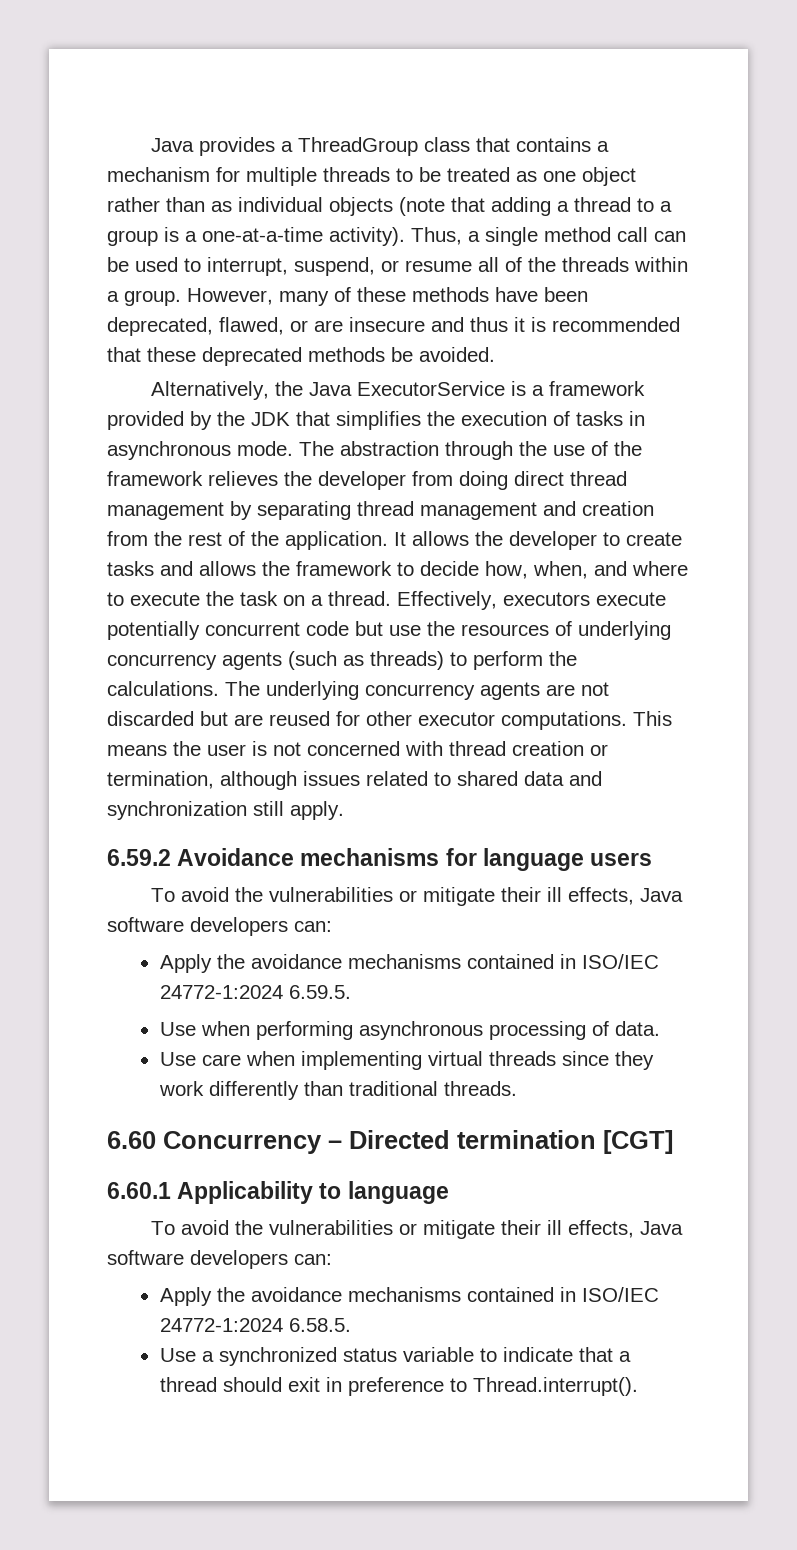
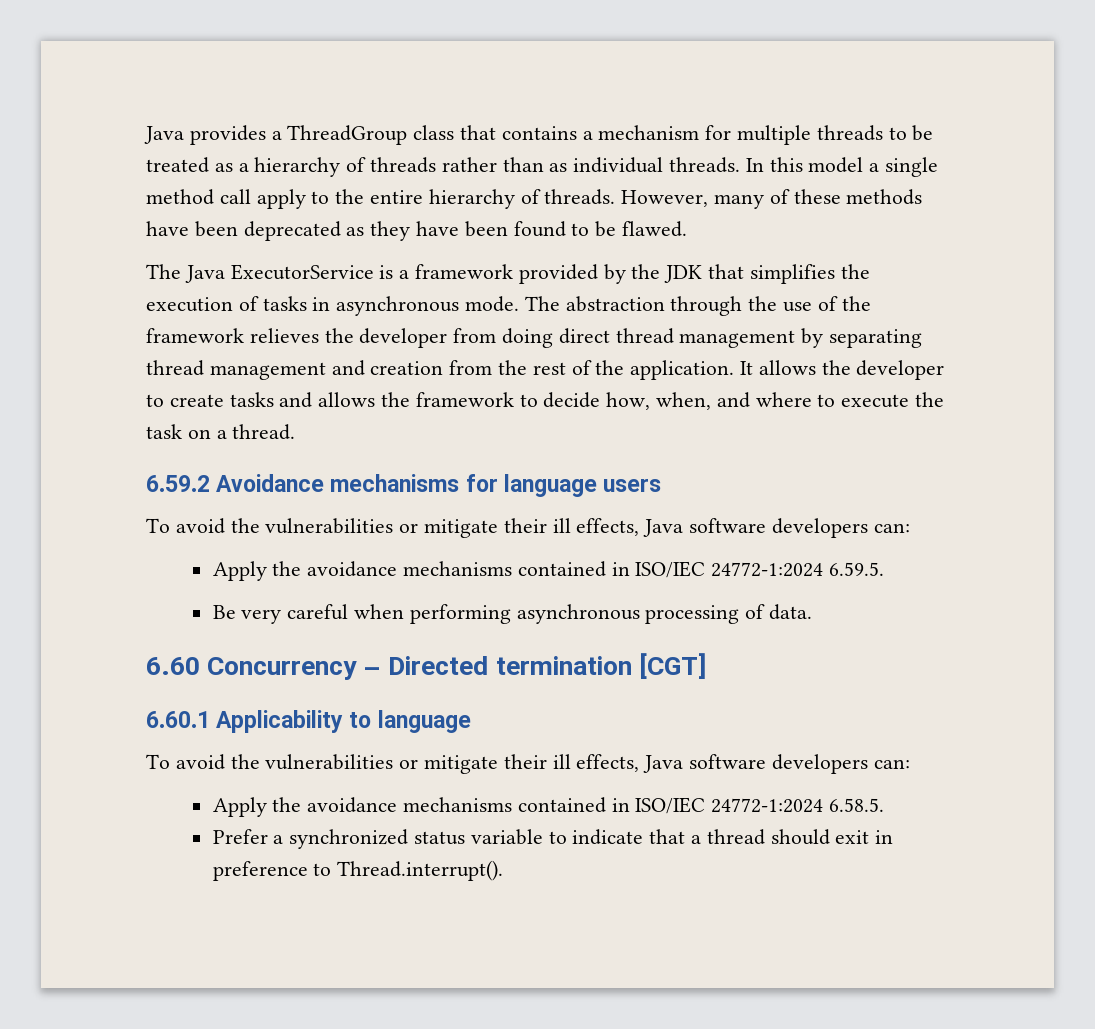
- Java provides a ThreadGroup class that contains a mechanism for multiple threads to be treated as one object rather than as individual objects (note that adding a thread to a group is a one-at-a-time activity). Thus, a single method call can be used to interrupt, suspend, or resume all of the threads within a group.
+ Java provides a ThreadGroup class that contains a mechanism for multiple threads to be treated as a hierarchy of threads rather than as individual threads. In this model a single method call apply to the entire hierarchy of threads.
- However, many of these methods have been deprecated, flawed, or are insecure and thus it is recommended that these deprecated methods be avoided.
- Alternatively, the Java ExecutorService is a framework provided by the JDK that simplifies the execution of tasks in asynchronous mode.
+ However, many of these methods have been deprecated as they have been found to be flawed.
+ The Java ExecutorService is a framework provided by the JDK that simplifies the execution of tasks in asynchronous mode.
- Effectively, executors execute potentially concurrent code but use the resources of underlying concurrency agents (such as threads) to perform the calculations. The underlying concurrency agents are not discarded but are reused for other executor computations. This means the user is not concerned with thread creation or termination, although issues related to shared data and synchronization still apply.
- Use when performing asynchronous processing of data.
+ Be very careful when performing asynchronous processing of data.
- Use care when implementing virtual threads since they work differently than traditional threads.
- Use a synchronized status variable to indicate that a thread should exit in preference to Thread.interrupt().
+ Prefer a synchronized status variable to indicate that a thread should exit in preference to Thread.interrupt().

